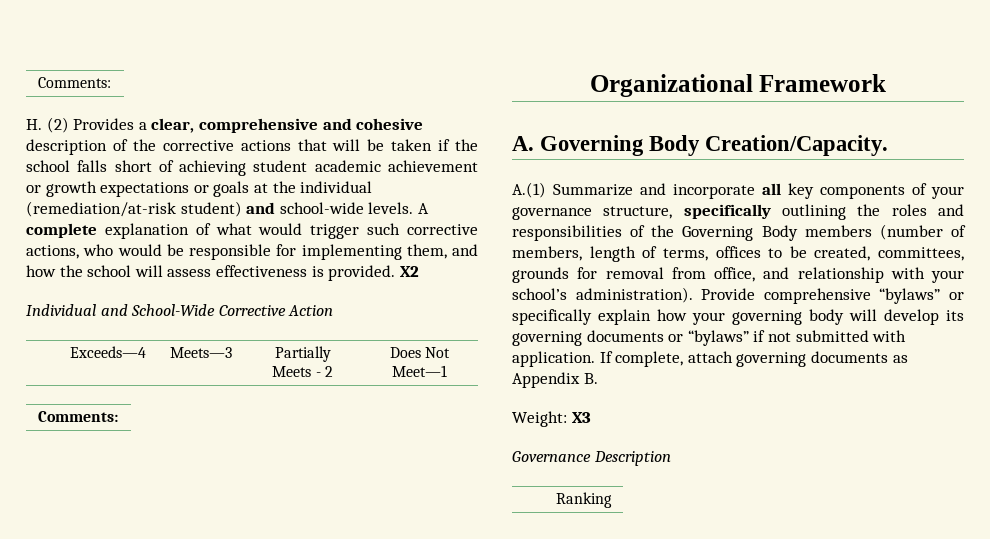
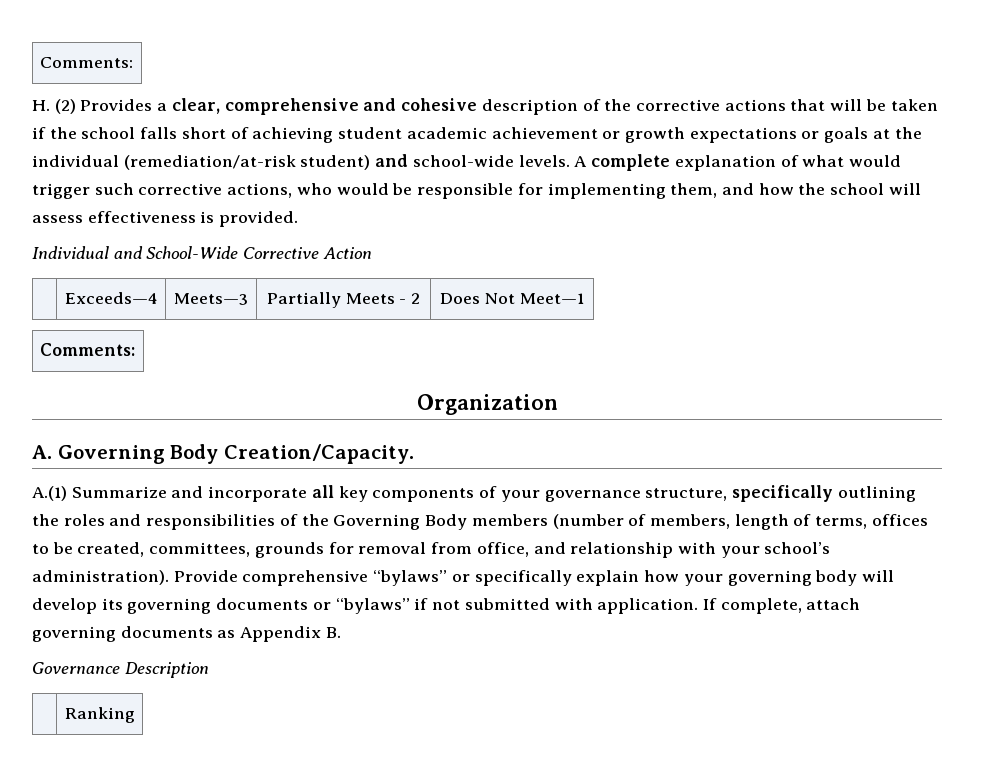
- X2
- Organizational Framework
+ Organization
- Weight: X3

